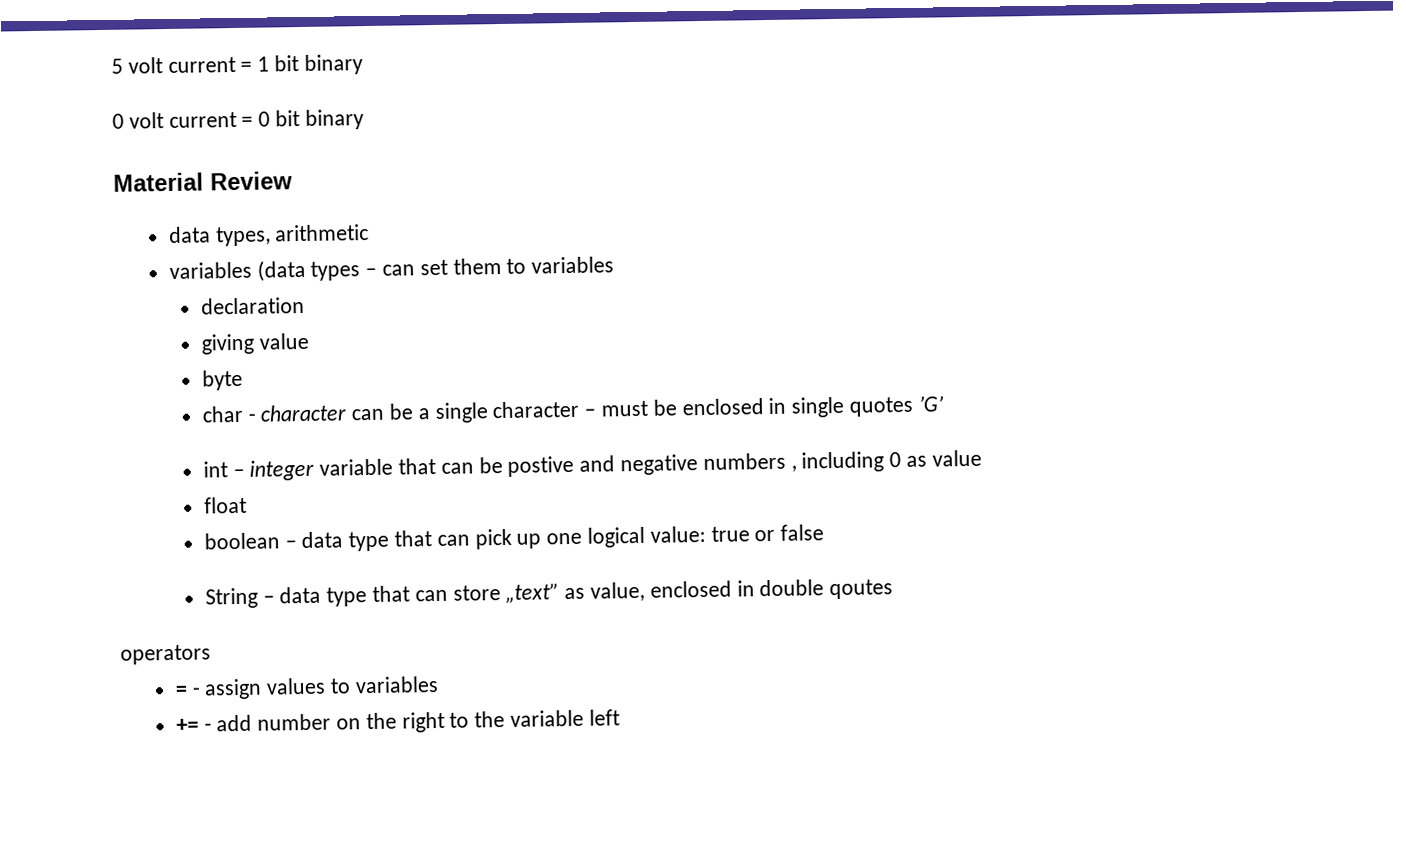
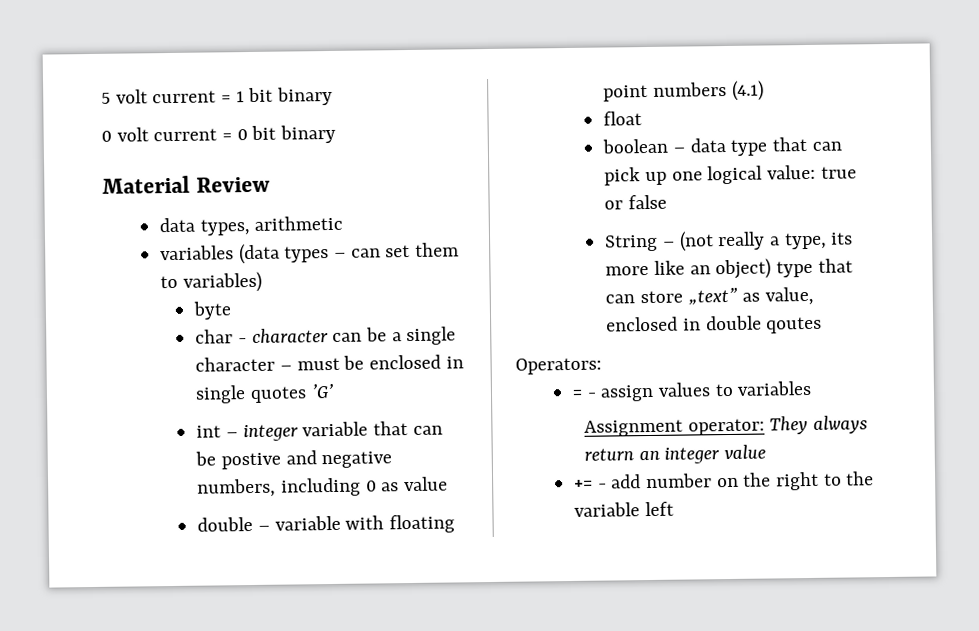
- variables (data types – can set them to variables
- declaration
- giving value
+ variables (data types – can set them to variables)
- int – integer variable that can be postive and negative numbers , including 0 as value
+ int – integer variable that can be postive and negative numbers, including 0 as value
+ double – variable with floating point numbers (4.1)
- String – data type that can store „text” as value, enclosed in double qoutes
+ String – (not really a type, its more like an object) type that can store „text” as value, enclosed in double qoutes
- operators
+ Operators:
+ Assignment operator: They always return an integer value

